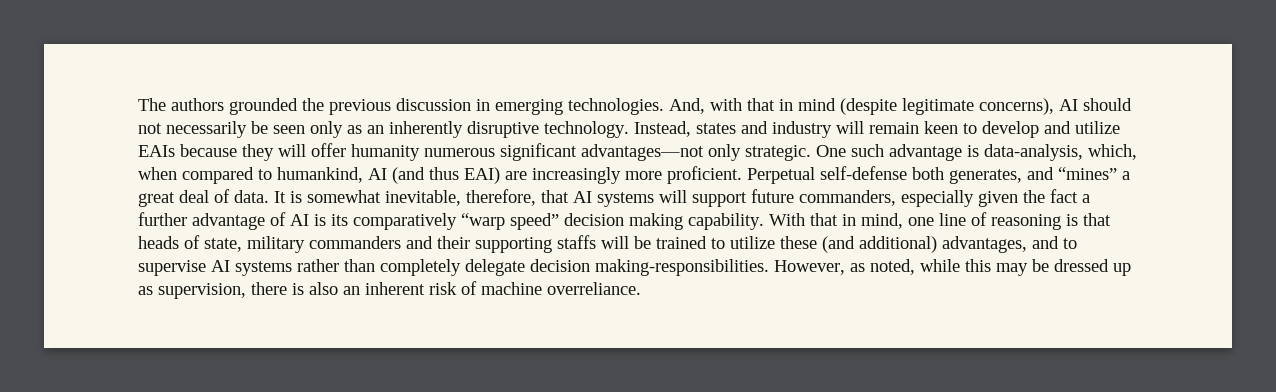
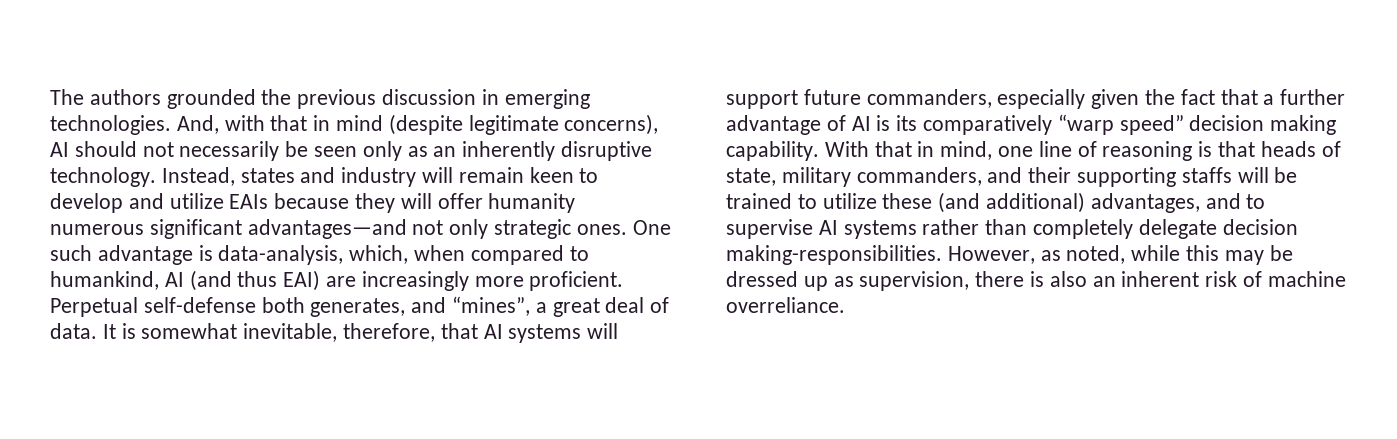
- Instead, states and industry will remain keen to develop and utilize EAIs because they will offer humanity numerous significant advantages—not only strategic.
+ Instead, states and industry will remain keen to develop and utilize EAIs because they will offer humanity numerous significant advantages—and not only strategic ones.
- Perpetual self-defense both generates, and “mines” a great deal of data.
+ Perpetual self-defense both generates, and “mines”, a great deal of data.
- It is somewhat inevitable, therefore, that AI systems will support future commanders, especially given the fact a further advantage of AI is its comparatively “warp speed” decision making capability.
+ It is somewhat inevitable, therefore, that AI systems will support future commanders, especially given the fact that a further advantage of AI is its comparatively “warp speed” decision making capability.
- With that in mind, one line of reasoning is that heads of state, military commanders and their supporting staffs will be trained to utilize these (and additional) advantages, and to supervise AI systems rather than completely delegate decision making-responsibilities.
+ With that in mind, one line of reasoning is that heads of state, military commanders, and their supporting staffs will be trained to utilize these (and additional) advantages, and to supervise AI systems rather than completely delegate decision making-responsibilities.

